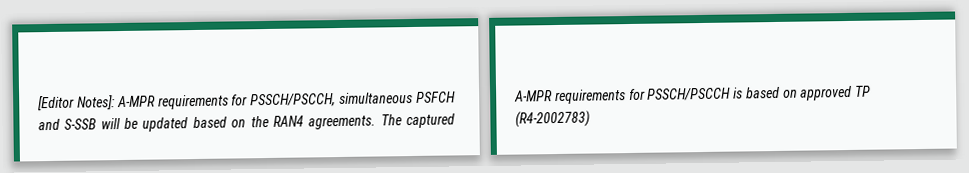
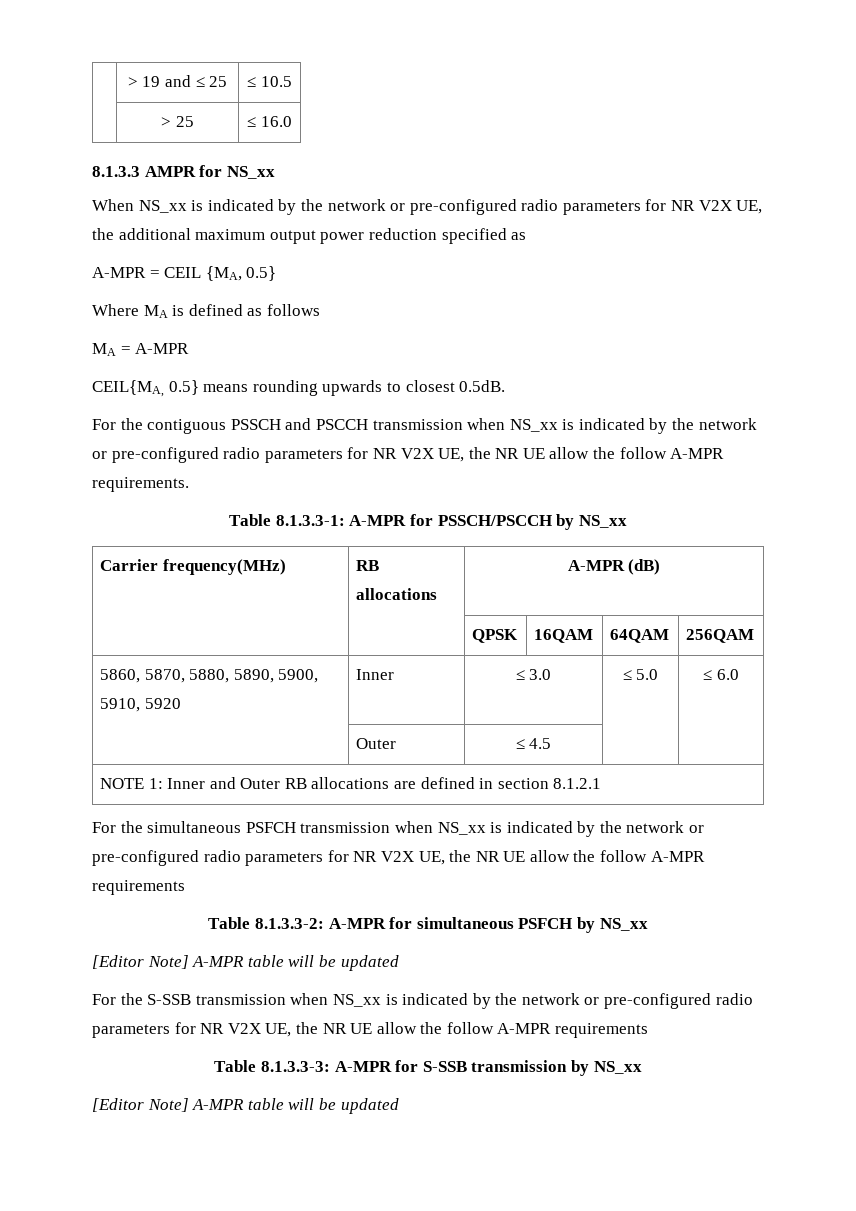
- [Editor Notes]: A-MPR requirements for PSSCH/PSCCH, simultaneous PSFCH and S-SSB will be updated based on the RAN4 agreements. The captured A-MPR requirements for PSSCH/PSCCH is based on approved TP (R4-2002783)
+ | > 19 and ≤ 25 | ≤ 10.5
+ | > 25 | ≤ 16.0
+ 8.1.3.3 AMPR for NS_xx
+ When NS_xx is indicated by the network or pre-configured radio parameters for NR V2X UE, the additional maximum output power reduction specified as
+ A-MPR = CEIL {MA, 0.5}
+ Where MA is defined as follows
+ MA = A-MPR
+ CEIL{MA, 0.5} means rounding upwards to closest 0.5dB.
+ For the contiguous PSSCH and PSCCH transmission when NS_xx is indicated by the network or pre-configured radio parameters for NR V2X UE, the NR UE allow the follow A-MPR requirements.
+ Table 8.1.3.3-1: A-MPR for PSSCH/PSCCH by NS_xx
+ Carrier frequency(MHz) | RB allocations | A-MPR (dB)
+ | | QPSK | 16QAM | 64QAM | 256QAM
+ 5860, 5870, 5880, 5890, 5900, 5910, 5920 | Inner | ≤ 3.0 | ≤ 5.0 | ≤ 6.0
+ | Outer | ≤ 4.5 | |
+ NOTE 1: Inner and Outer RB allocations are defined in section 8.1.2.1
+ For the simultaneous PSFCH transmission when NS_xx is indicated by the network or pre-configured radio parameters for NR V2X UE, the NR UE allow the follow A-MPR requirements
+ Table 8.1.3.3-2: A-MPR for simultaneous PSFCH by NS_xx
+ [Editor Note] A-MPR table will be updated
+ For the S-SSB transmission when NS_xx is indicated by the network or pre-configured radio parameters for NR V2X UE, the NR UE allow the follow A-MPR requirements
+ Table 8.1.3.3-3: A-MPR for S-SSB transmission by NS_xx
+ [Editor Note] A-MPR table will be updated

